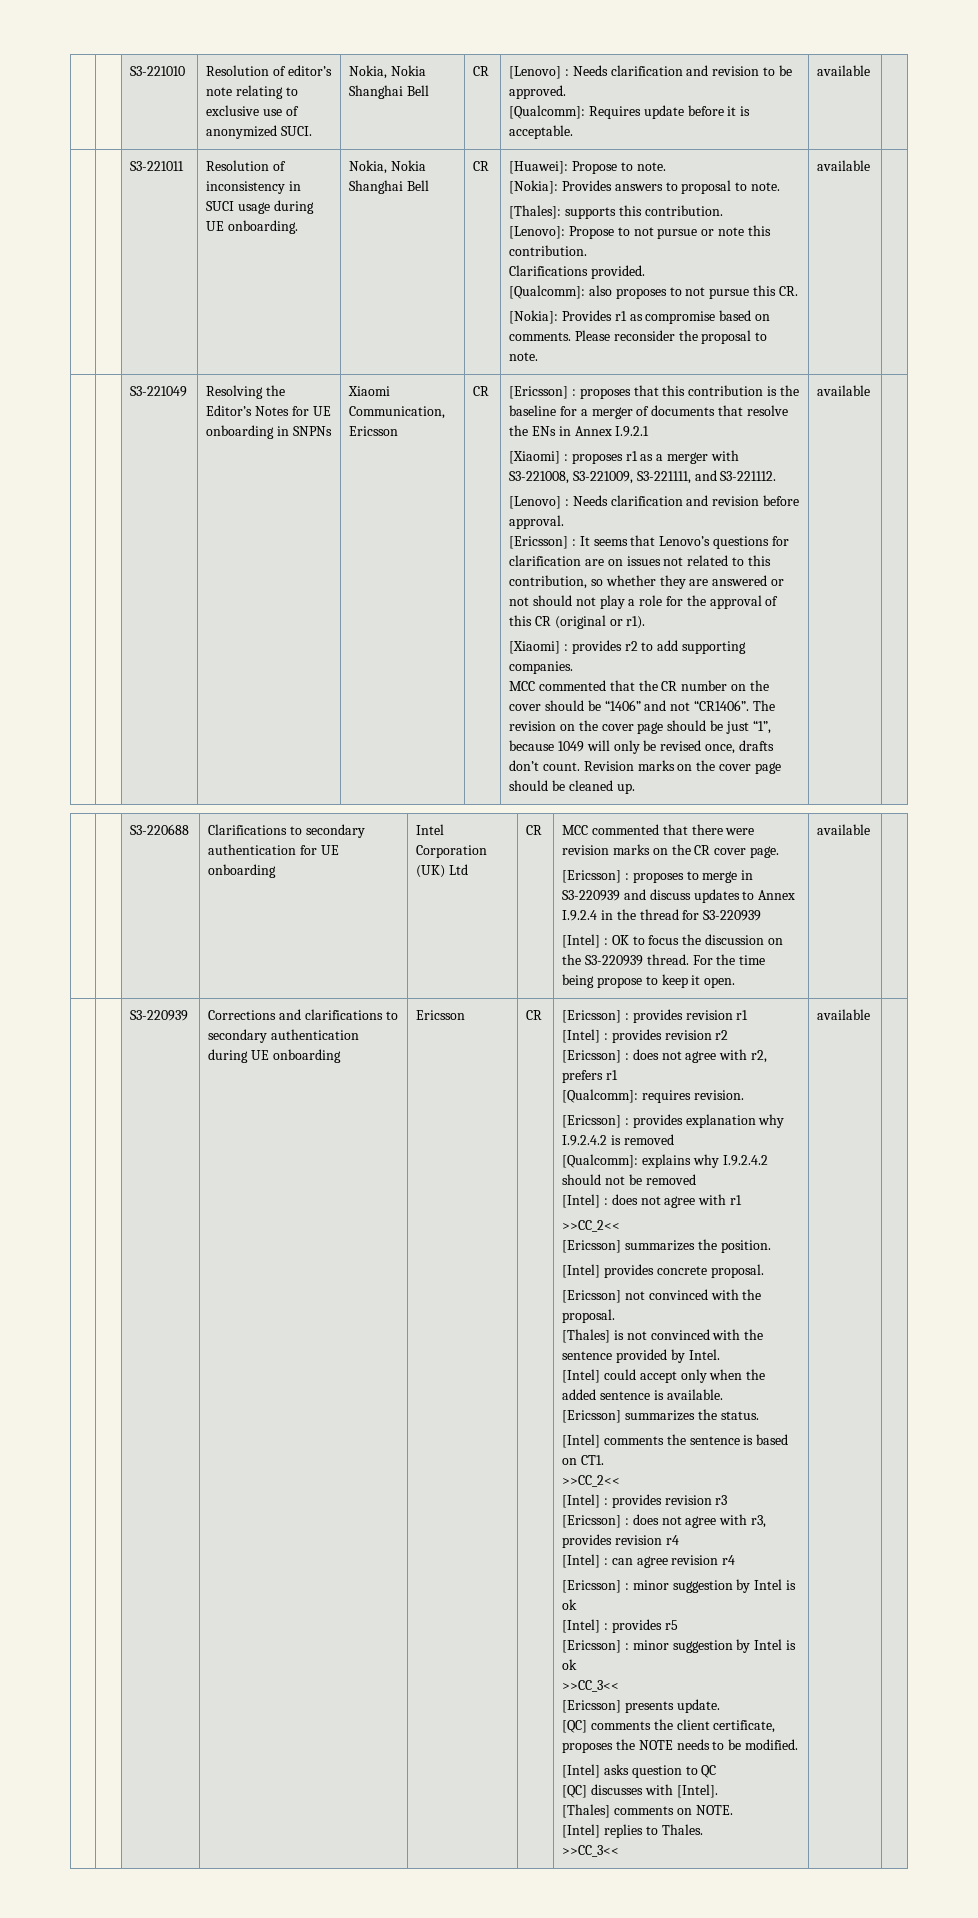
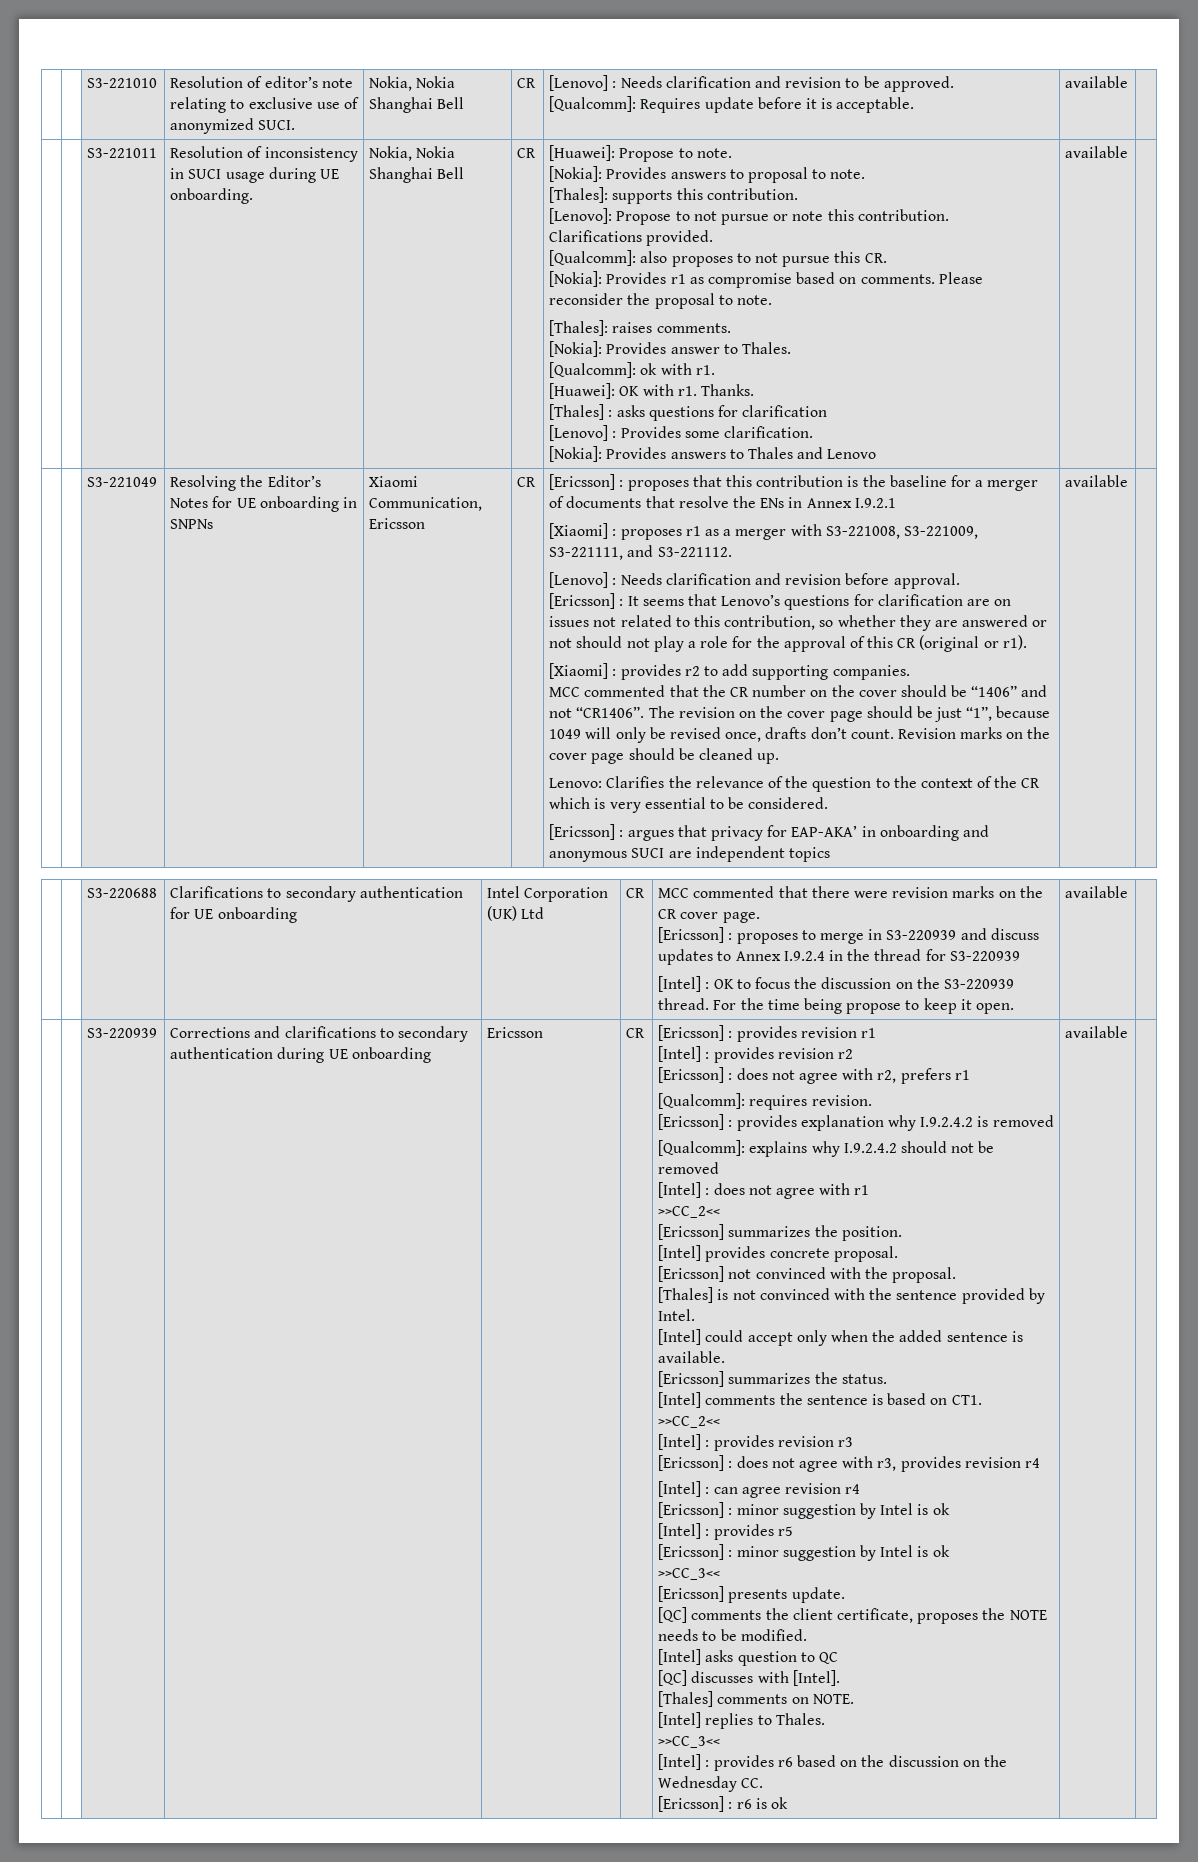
+ [Thales]: raises comments.
+ [Nokia]: Provides answer to Thales.
+ [Qualcomm]: ok with r1.
+ [Huawei]: OK with r1. Thanks.
+ [Thales] : asks questions for clarification
+ [Lenovo] : Provides some clarification.
+ [Nokia]: Provides answers to Thales and Lenovo
+ Lenovo: Clarifies the relevance of the question to the context of the CR which is very essential to be considered.
+ [Ericsson] : argues that privacy for EAP-AKA’ in onboarding and anonymous SUCI are independent topics
+ [Intel] : provides r6 based on the discussion on the Wednesday CC.
+ [Ericsson] : r6 is ok

